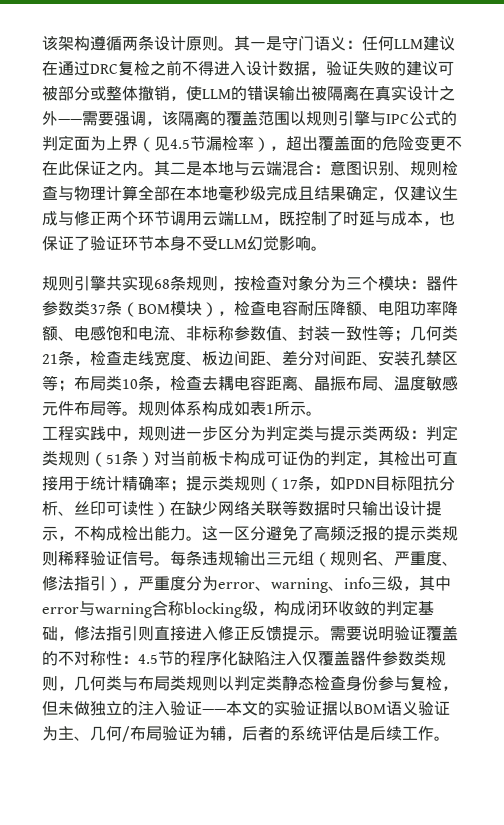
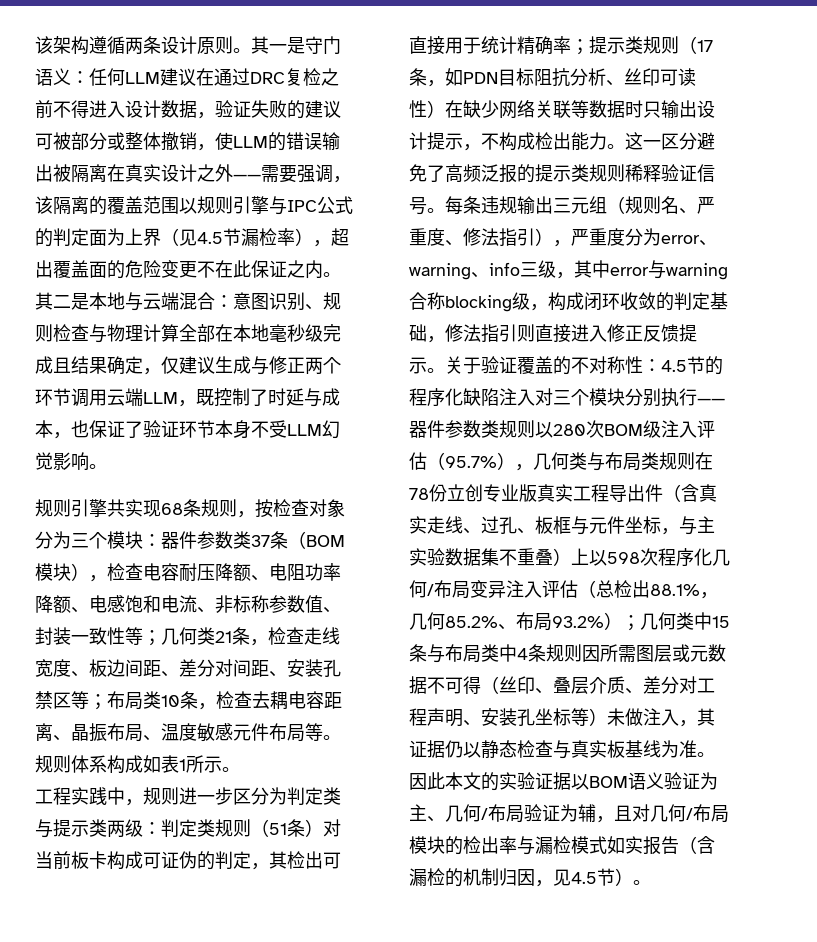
- 需要说明验证覆盖的不对称性：4.5节的程序化缺陷注入仅覆盖器件参数类规则，几何类与布局类规则以判定类静态检查身份参与复检，但未做独立的注入验证——本文的实验证据以BOM语义验证为主、几何/布局验证为辅，后者的系统评估是后续工作。
+ 关于验证覆盖的不对称性：4.5节的程序化缺陷注入对三个模块分别执行——器件参数类规则以280次BOM级注入评估（95.7%），几何类与布局类规则在78份立创专业版真实工程导出件（含真实走线、过孔、板框与元件坐标，与主实验数据集不重叠）上以598次程序化几何/布局变异注入评估（总检出88.1%，几何85.2%、布局93.2%）；几何类中15条与布局类中4条规则因所需图层或元数据不可得（丝印、叠层介质、差分对工程声明、安装孔坐标等）未做注入，其证据仍以静态检查与真实板基线为准。因此本文的实验证据以BOM语义验证为主、几何/布局验证为辅，且对几何/布局模块的检出率与漏检模式如实报告（含漏检的机制归因，见4.5节）。

